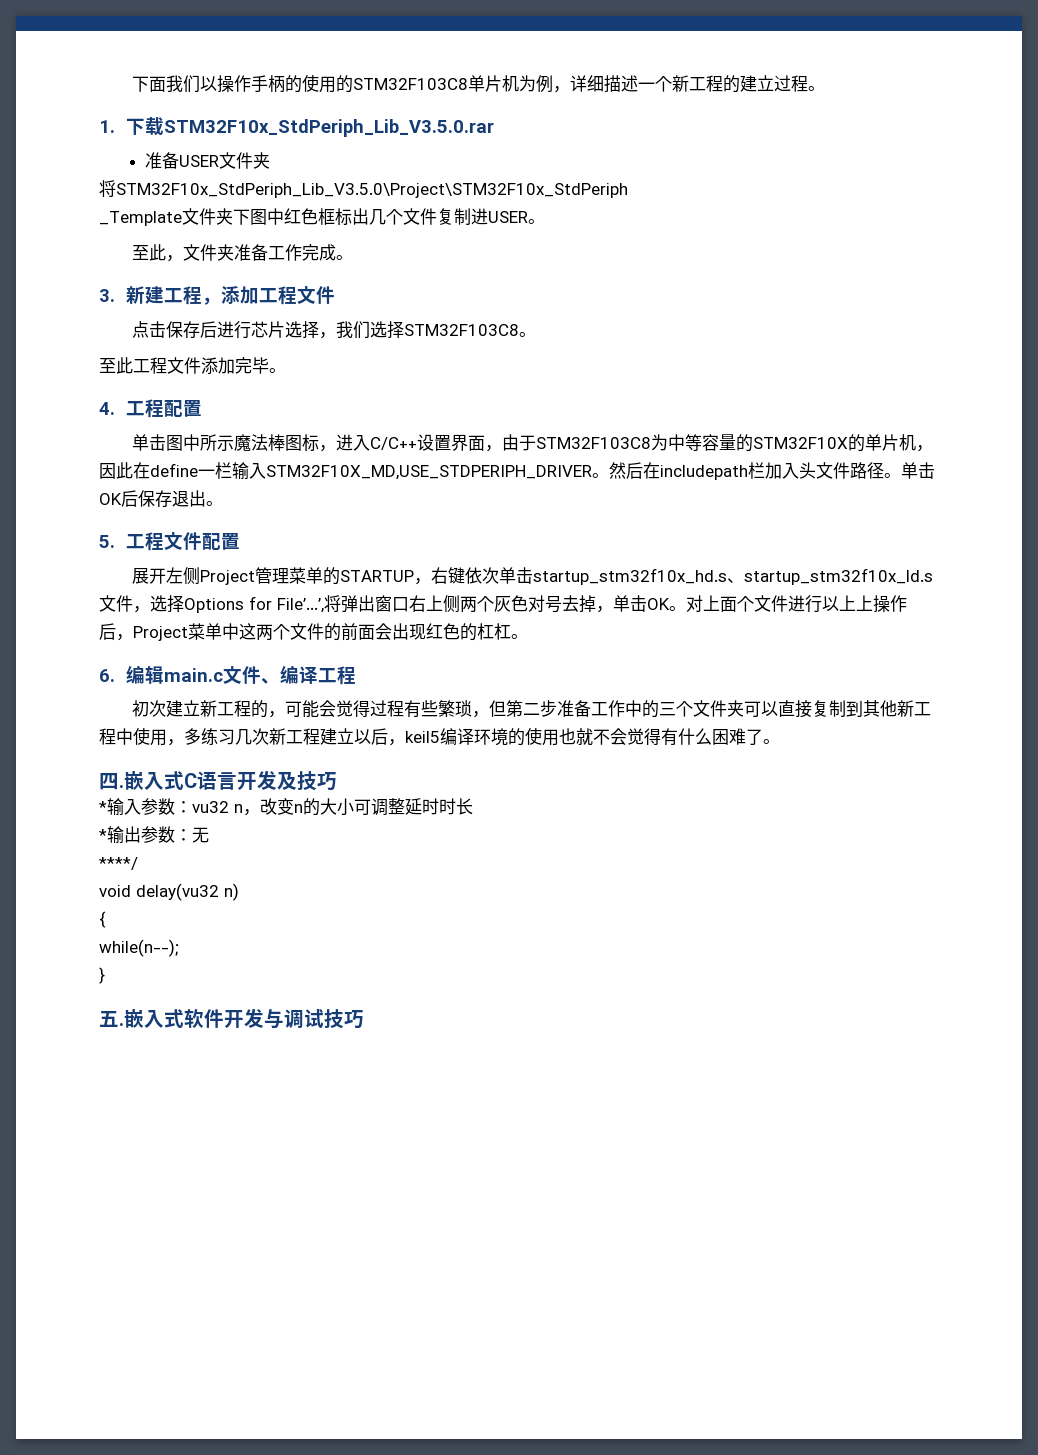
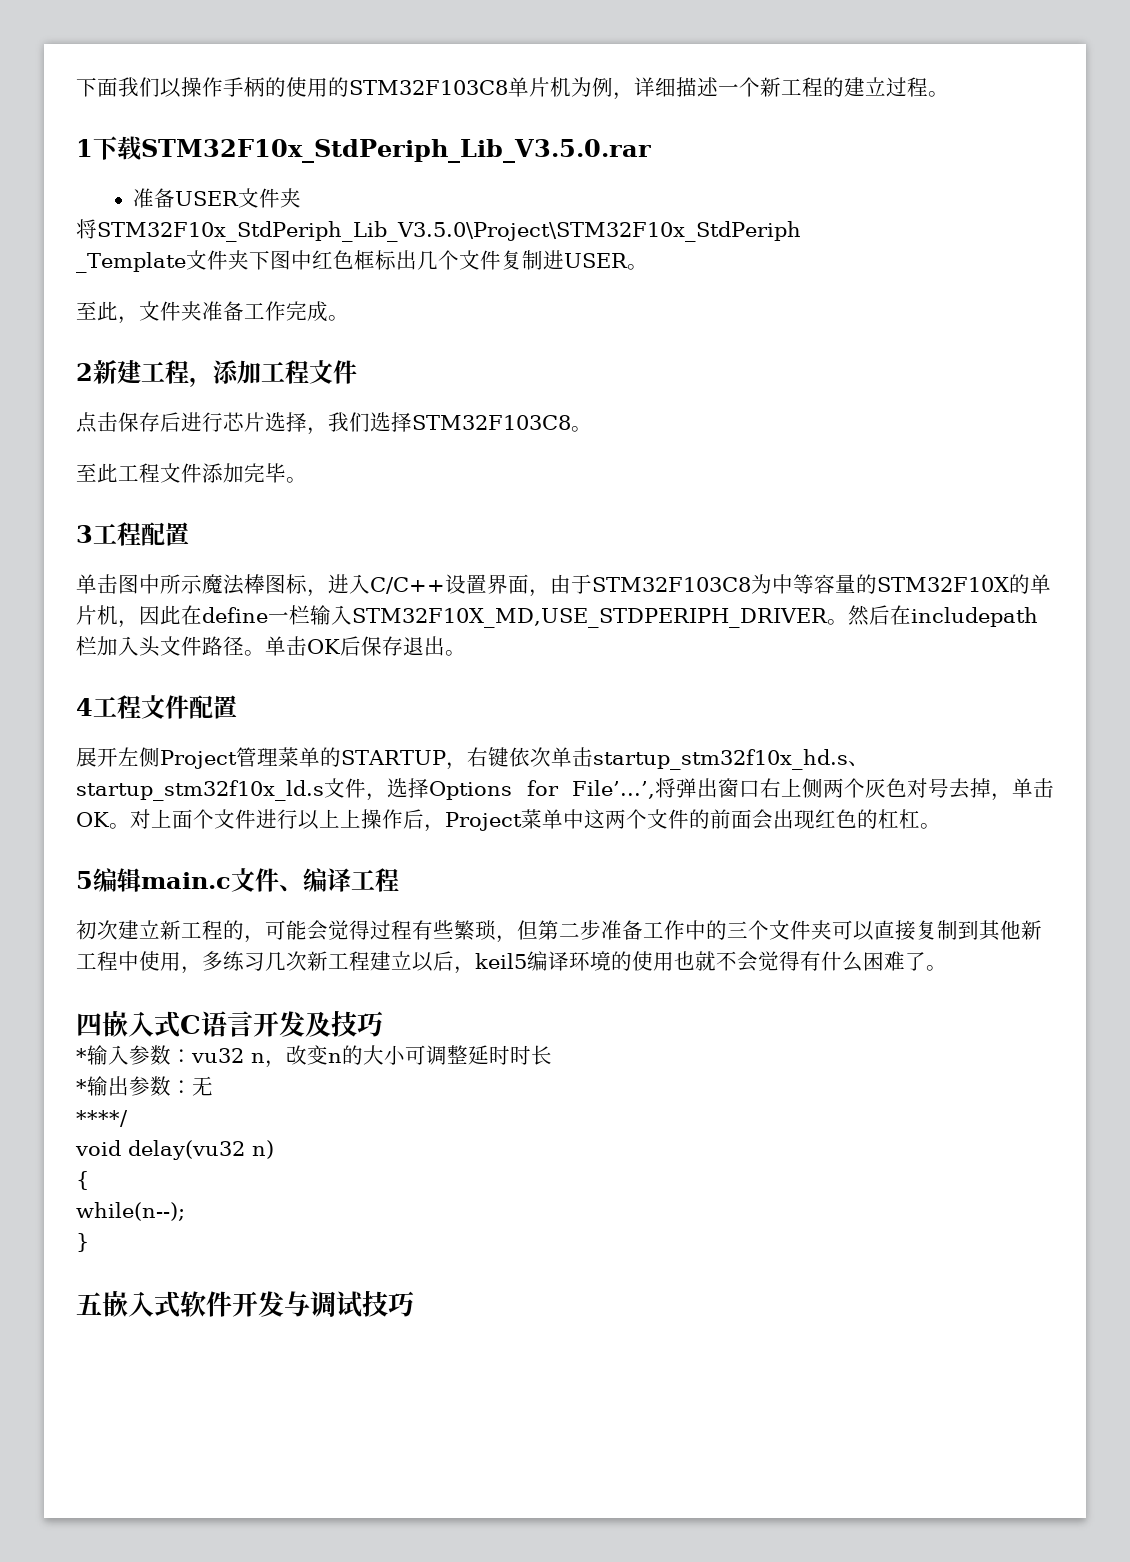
- 1.下载STM32F10x_StdPeriph_Lib_V3.5.0.rar
+ 1下载STM32F10x_StdPeriph_Lib_V3.5.0.rar
- 3.新建工程，添加工程文件
+ 2新建工程，添加工程文件
- 4.工程配置
+ 3工程配置
- 5.工程文件配置
+ 4工程文件配置
- 6.编辑main.c文件、编译工程
+ 5编辑main.c文件、编译工程
- 四.嵌入式C语言开发及技巧
+ 四嵌入式C语言开发及技巧
- 五.嵌入式软件开发与调试技巧
+ 五嵌入式软件开发与调试技巧

